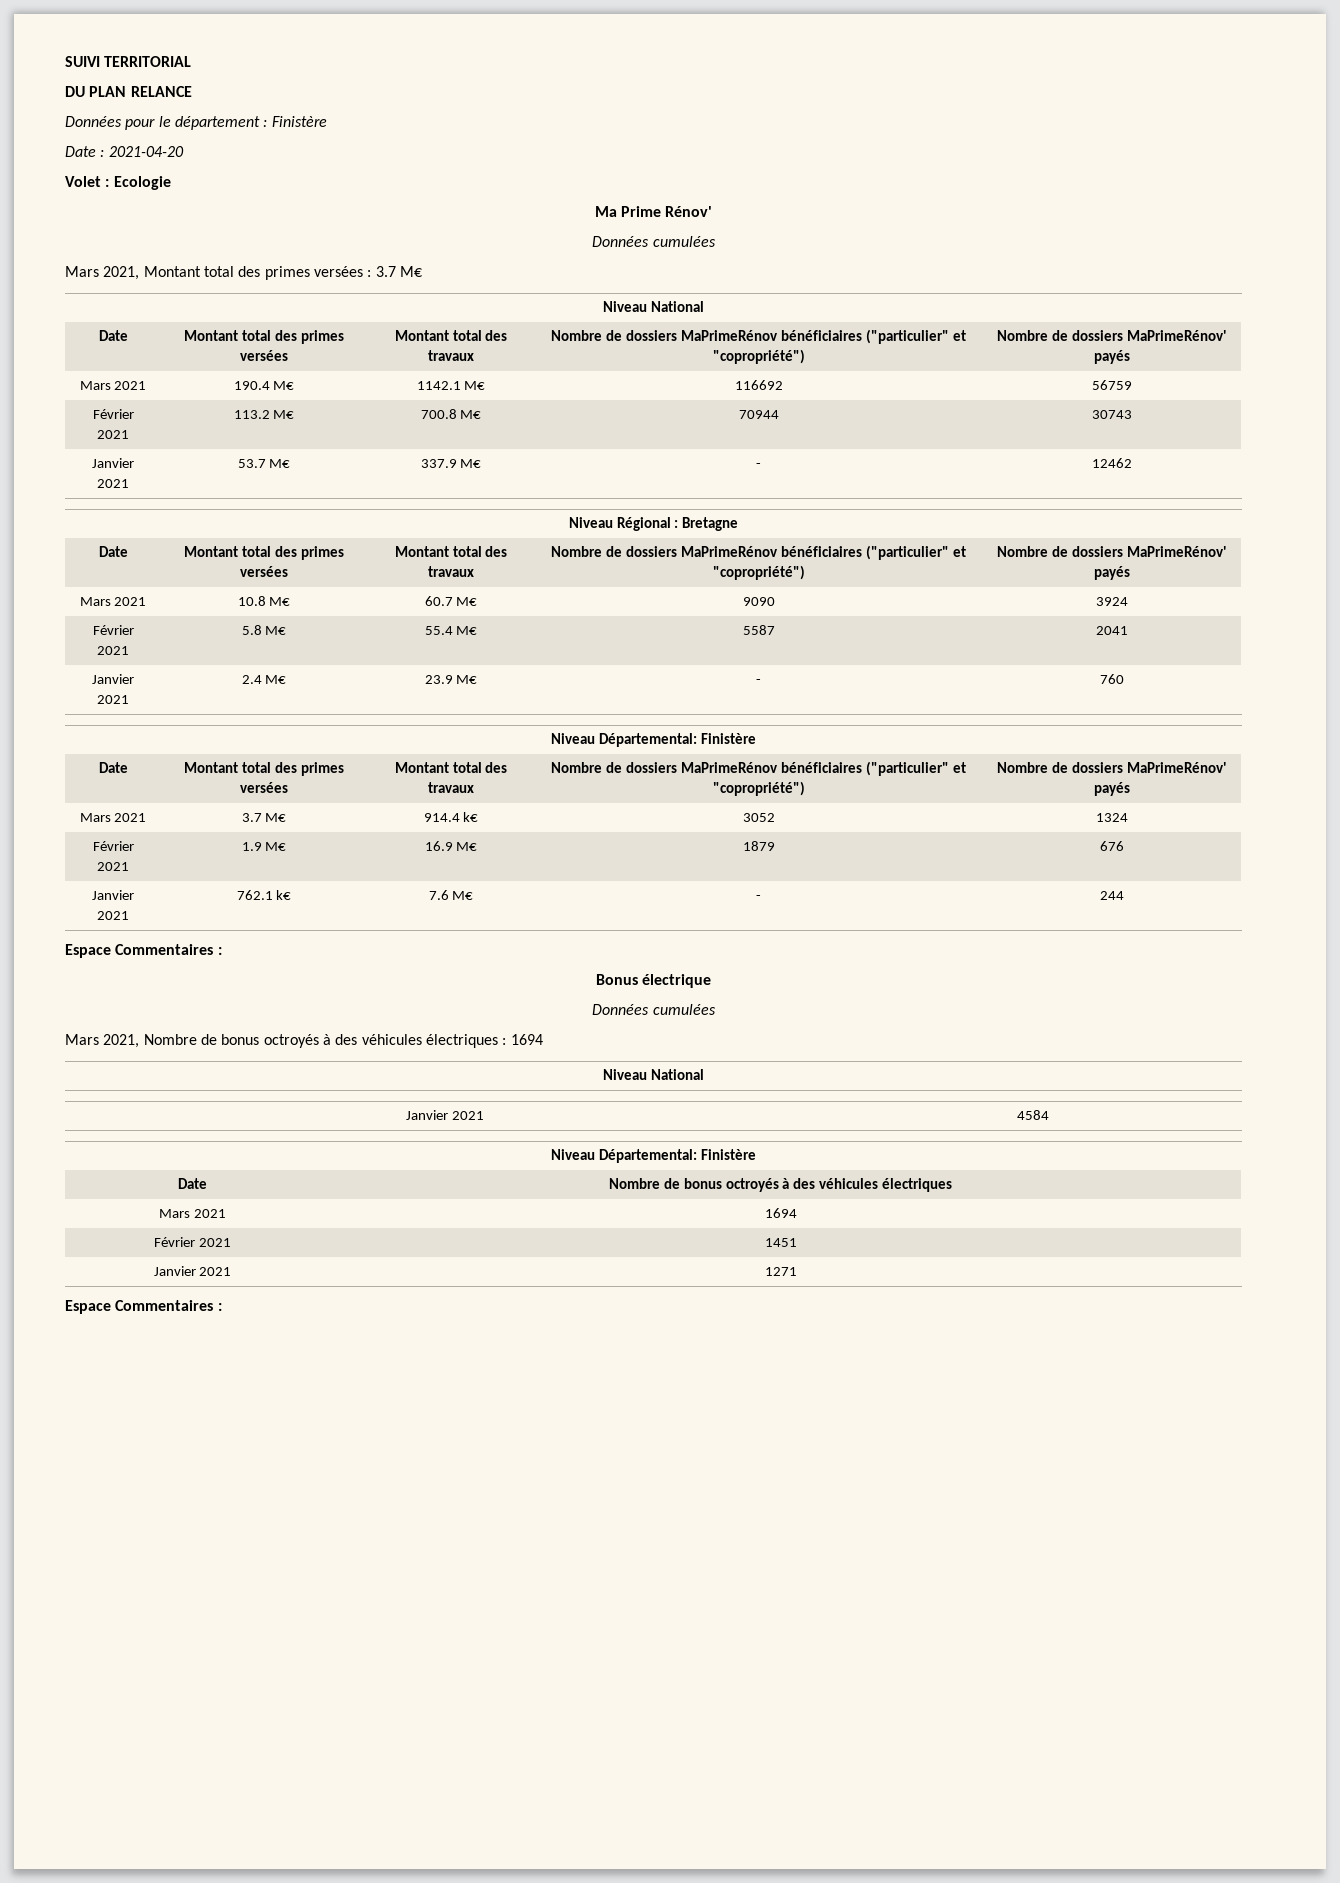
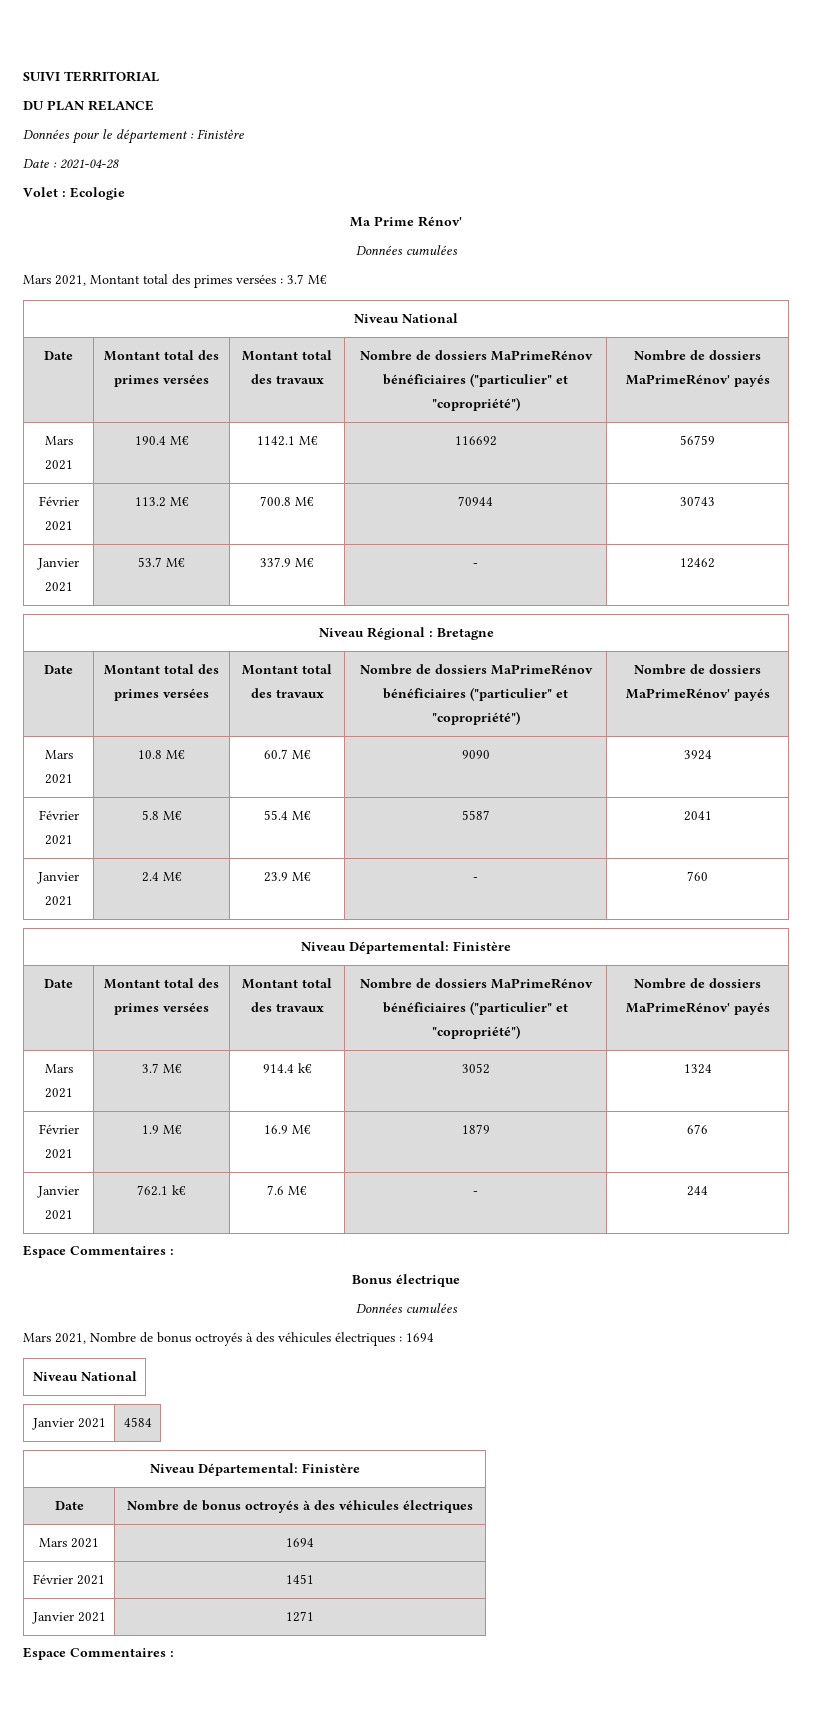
- Date : 2021-04-20
+ Date : 2021-04-28

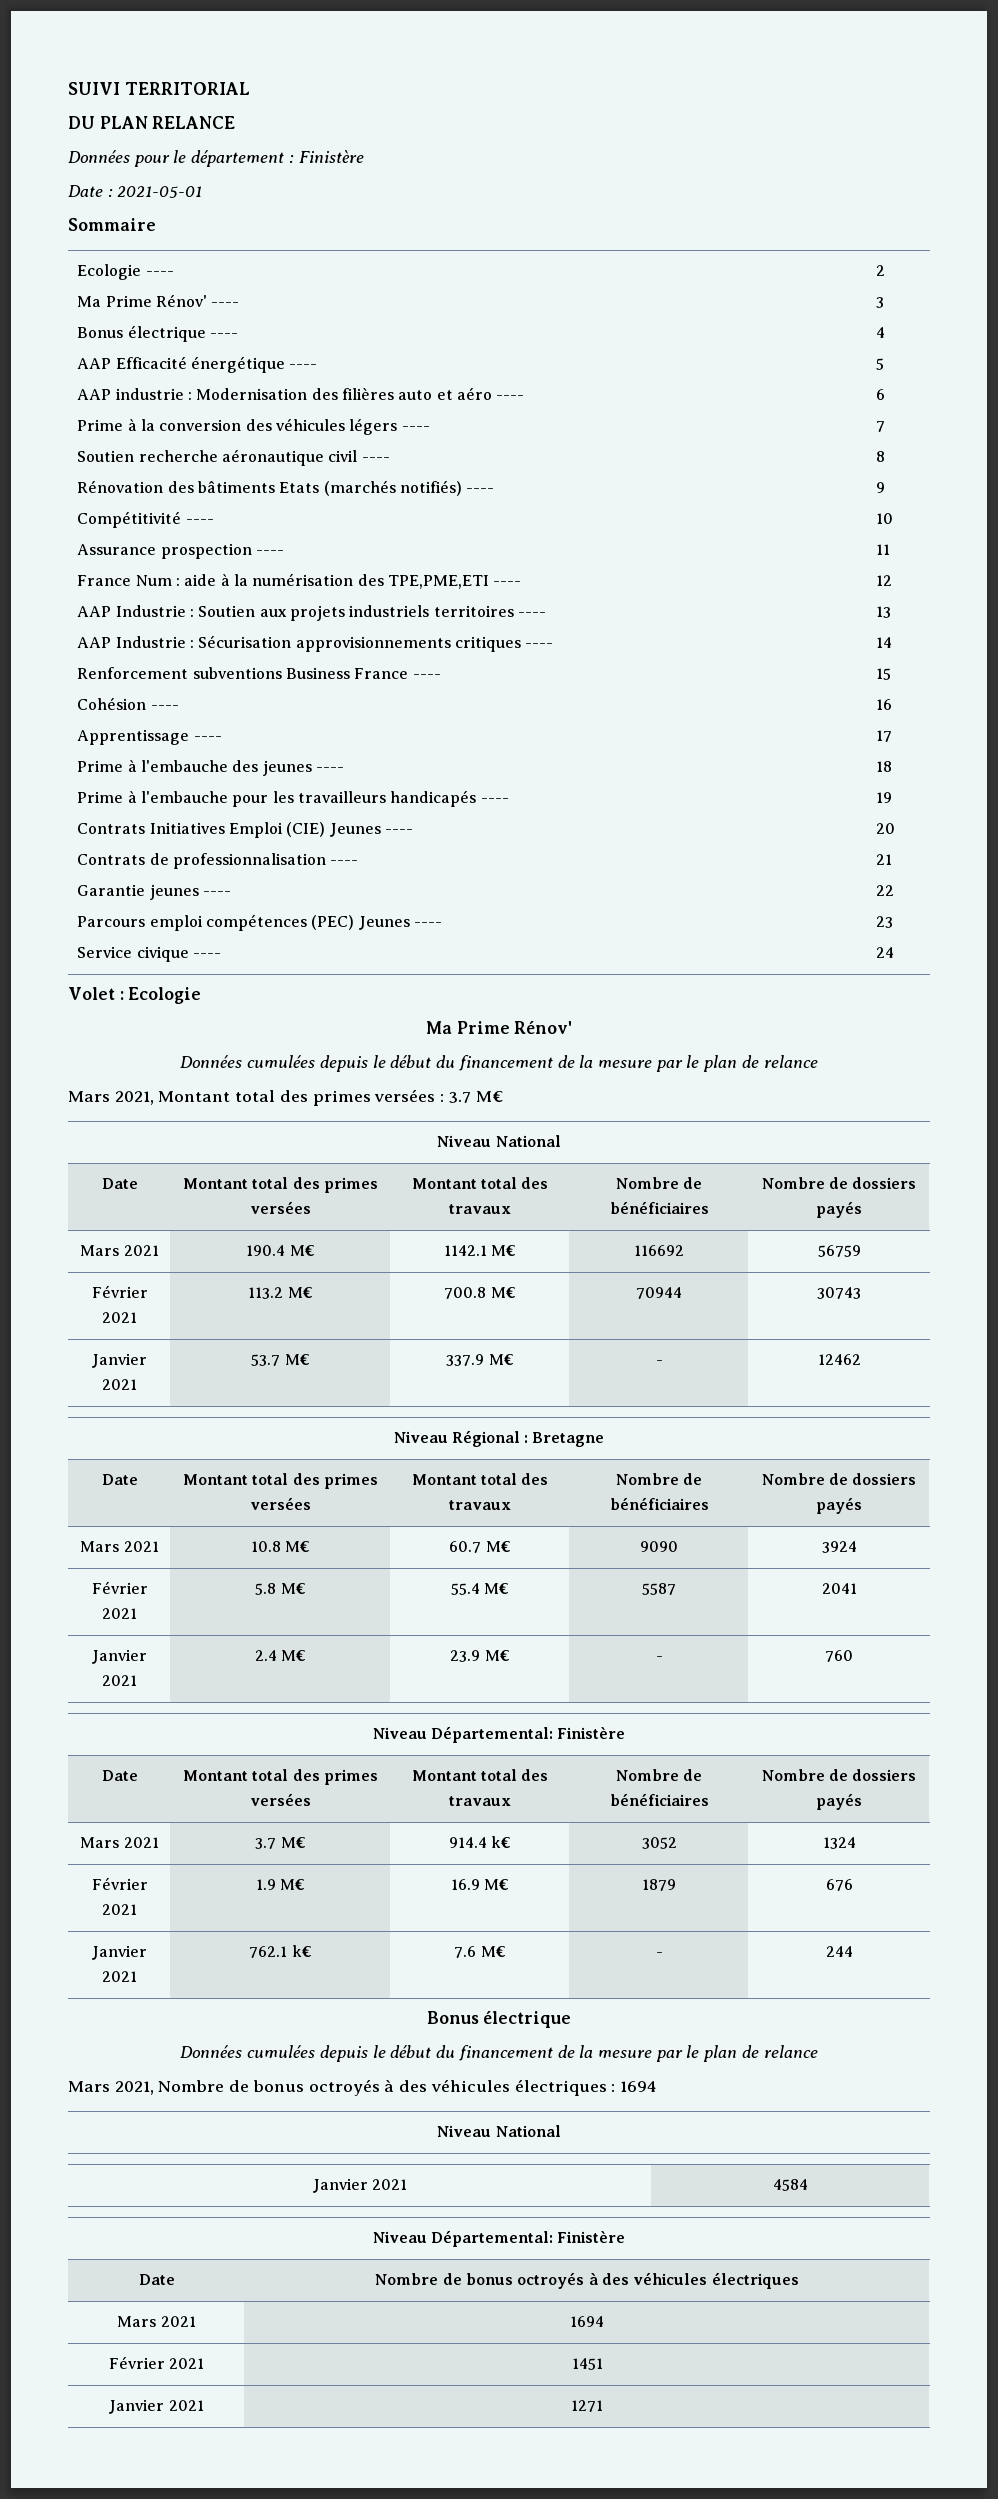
- Date : 2021-04-28
+ Date : 2021-05-01
+ Sommaire
+ Ecologie ----
+ Ma Prime Rénov' ----
+ Bonus électrique ----
+ AAP Efficacité énergétique ----
+ AAP industrie : Modernisation des filières auto et aéro ----
+ Prime à la conversion des véhicules légers ----
+ Soutien recherche aéronautique civil ----
+ Rénovation des bâtiments Etats (marchés notifiés) ----
+ Compétitivité ----
+ Assurance prospection ----
+ France Num : aide à la numérisation des TPE,PME,ETI ----
+ AAP Industrie : Soutien aux projets industriels territoires ----
+ AAP Industrie : Sécurisation approvisionnements critiques ----
+ Renforcement subventions Business France ----
+ Cohésion ----
+ Apprentissage ----
+ Prime à l'embauche des jeunes ----
+ Prime à l'embauche pour les travailleurs handicapés ----
+ Contrats Initiatives Emploi (CIE) Jeunes ----
+ Contrats de professionnalisation ----
+ Garantie jeunes ----
+ Parcours emploi compétences (PEC) Jeunes ----
+ Service civique ---- | 2
+ 3
+ 4
+ 5
+ 6
+ 7
+ 8
+ 9
+ 10
+ 11
+ 12
+ 13
+ 14
+ 15
+ 16
+ 17
+ 18
+ 19
+ 20
+ 21
+ 22
+ 23
+ 24
  Volet : Ecologie
  Ma Prime Rénov'
- Données cumulées
+ Données cumulées depuis le début du financement de la mesure par le plan de relance
  Mars 2021, Montant total des primes versées : 3.7 M€
  Niveau National
- Date | Montant total des primes versées | Montant total des travaux | Nombre de dossiers MaPrimeRénov bénéficiaires ("particulier" et "copropriété") | Nombre de dossiers MaPrimeRénov' payés
+ Date | Montant total des primes versées | Montant total des travaux | Nombre de bénéficiaires | Nombre de dossiers payés
  Niveau Régional : Bretagne
- Date | Montant total des primes versées | Montant total des travaux | Nombre de dossiers MaPrimeRénov bénéficiaires ("particulier" et "copropriété") | Nombre de dossiers MaPrimeRénov' payés
+ Date | Montant total des primes versées | Montant total des travaux | Nombre de bénéficiaires | Nombre de dossiers payés
  Janvier 2021 | 2.4 M€ | 23.9 M€ | - | 760
  Niveau Départemental: Finistère
- Date | Montant total des primes versées | Montant total des travaux | Nombre de dossiers MaPrimeRénov bénéficiaires ("particulier" et "copropriété") | Nombre de dossiers MaPrimeRénov' payés
+ Date | Montant total des primes versées | Montant total des travaux | Nombre de bénéficiaires | Nombre de dossiers payés
  Janvier 2021 | 762.1 k€ | 7.6 M€ | - | 244
- Espace Commentaires :
  Bonus électrique
- Données cumulées
+ Données cumulées depuis le début du financement de la mesure par le plan de relance
  Janvier 2021 | 1271
- Espace Commentaires :

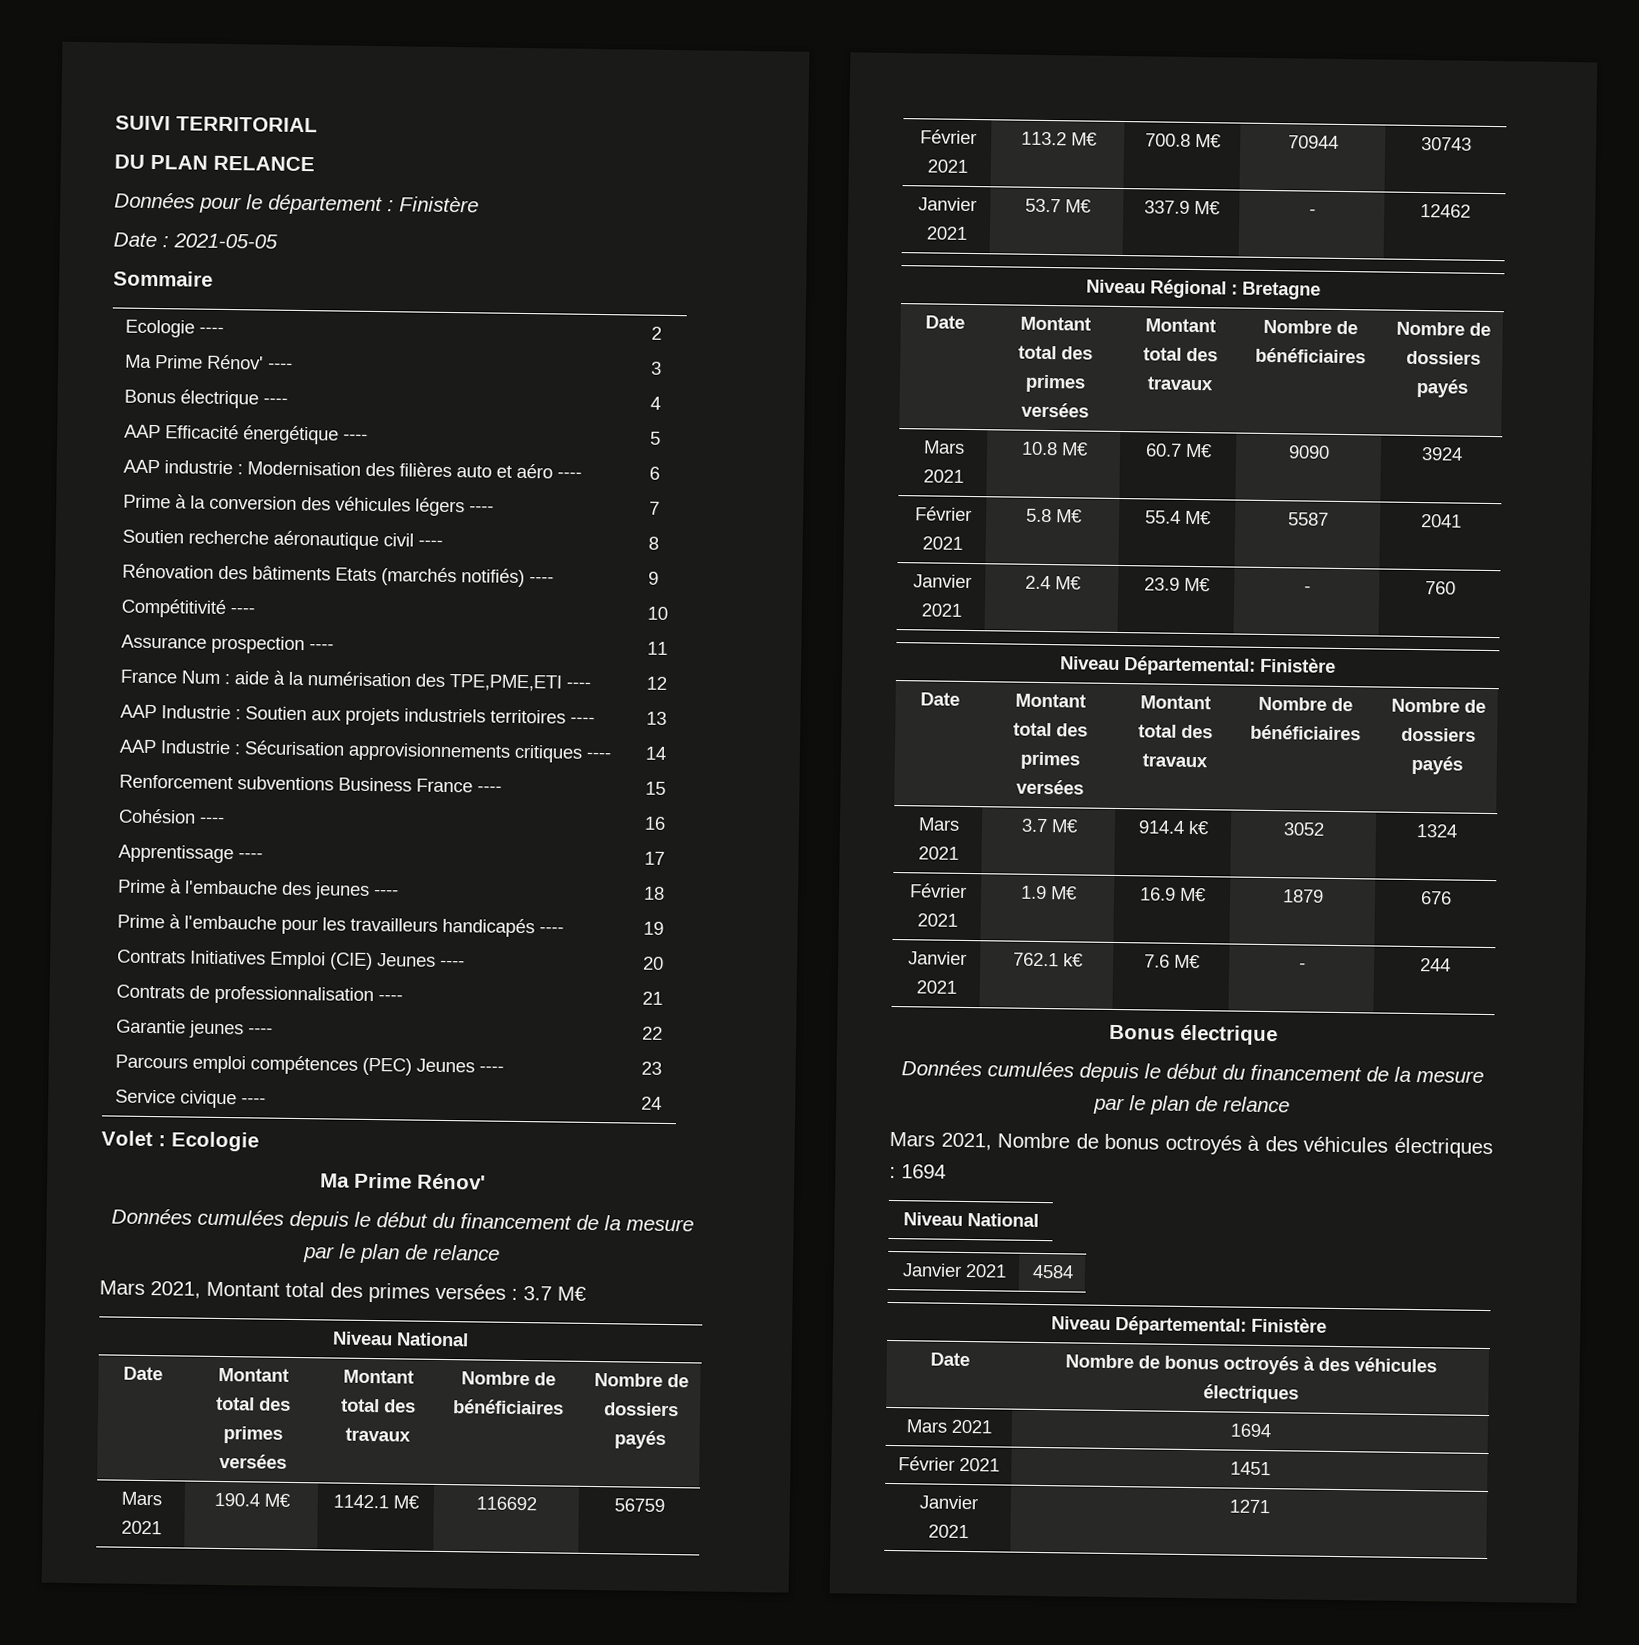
- Date : 2021-05-01
+ Date : 2021-05-05

